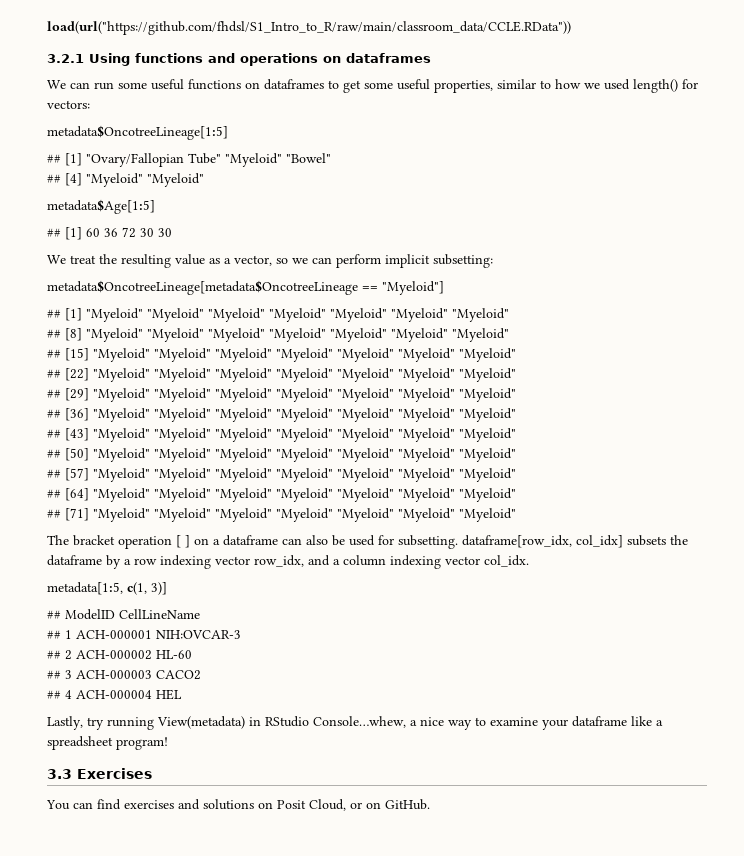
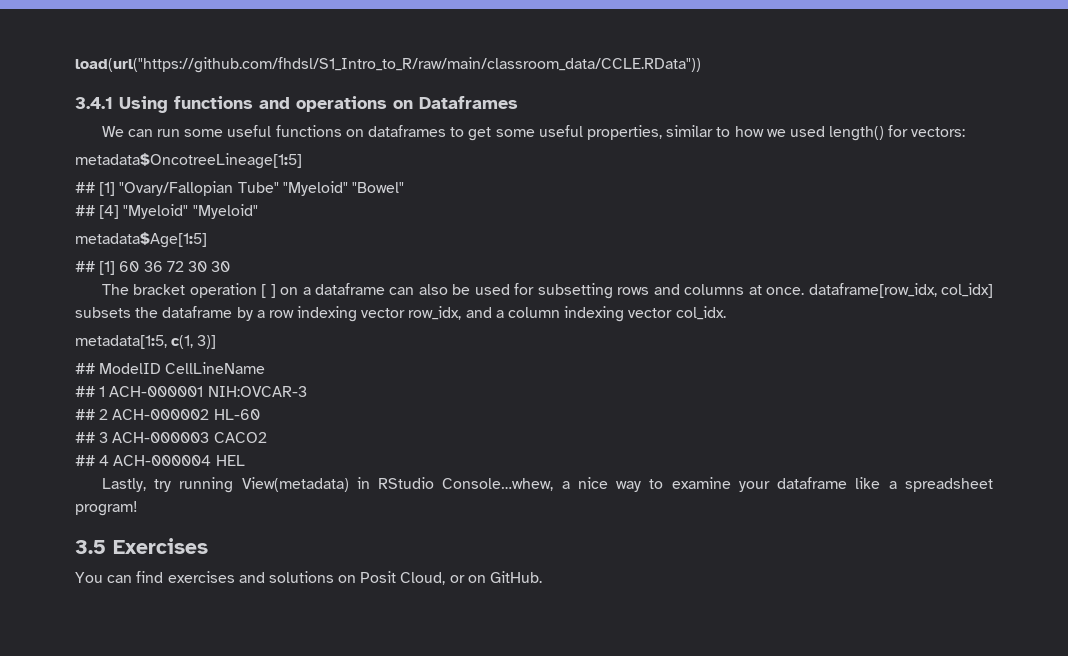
- 3.2.1 Using functions and operations on dataframes
+ 3.4.1 Using functions and operations on Dataframes
- We treat the resulting value as a vector, so we can perform implicit subsetting:
- metadata$OncotreeLineage[metadata$OncotreeLineage == "Myeloid"]
- ## [1] "Myeloid" "Myeloid" "Myeloid" "Myeloid" "Myeloid" "Myeloid" "Myeloid"
- ## [8] "Myeloid" "Myeloid" "Myeloid" "Myeloid" "Myeloid" "Myeloid" "Myeloid"
- ## [15] "Myeloid" "Myeloid" "Myeloid" "Myeloid" "Myeloid" "Myeloid" "Myeloid"
- ## [22] "Myeloid" "Myeloid" "Myeloid" "Myeloid" "Myeloid" "Myeloid" "Myeloid"
- ## [29] "Myeloid" "Myeloid" "Myeloid" "Myeloid" "Myeloid" "Myeloid" "Myeloid"
- ## [36] "Myeloid" "Myeloid" "Myeloid" "Myeloid" "Myeloid" "Myeloid" "Myeloid"
- ## [43] "Myeloid" "Myeloid" "Myeloid" "Myeloid" "Myeloid" "Myeloid" "Myeloid"
- ## [50] "Myeloid" "Myeloid" "Myeloid" "Myeloid" "Myeloid" "Myeloid" "Myeloid"
- ## [57] "Myeloid" "Myeloid" "Myeloid" "Myeloid" "Myeloid" "Myeloid" "Myeloid"
- ## [64] "Myeloid" "Myeloid" "Myeloid" "Myeloid" "Myeloid" "Myeloid" "Myeloid"
- ## [71] "Myeloid" "Myeloid" "Myeloid" "Myeloid" "Myeloid" "Myeloid" "Myeloid"
- The bracket operation [ ] on a dataframe can also be used for subsetting. dataframe[row_idx, col_idx] subsets the dataframe by a row indexing vector row_idx, and a column indexing vector col_idx.
+ The bracket operation [ ] on a dataframe can also be used for subsetting rows and columns at once. dataframe[row_idx, col_idx] subsets the dataframe by a row indexing vector row_idx, and a column indexing vector col_idx.
- 3.3 Exercises
+ 3.5 Exercises

